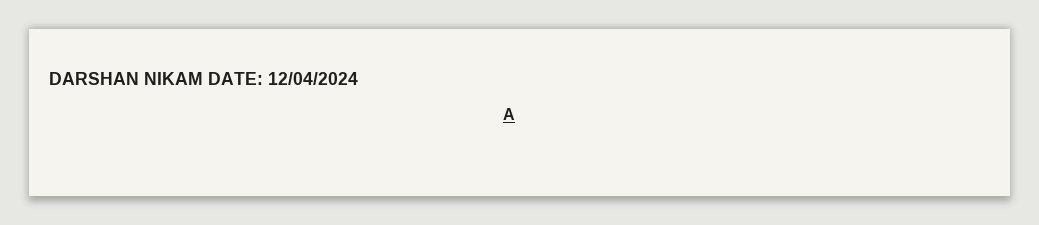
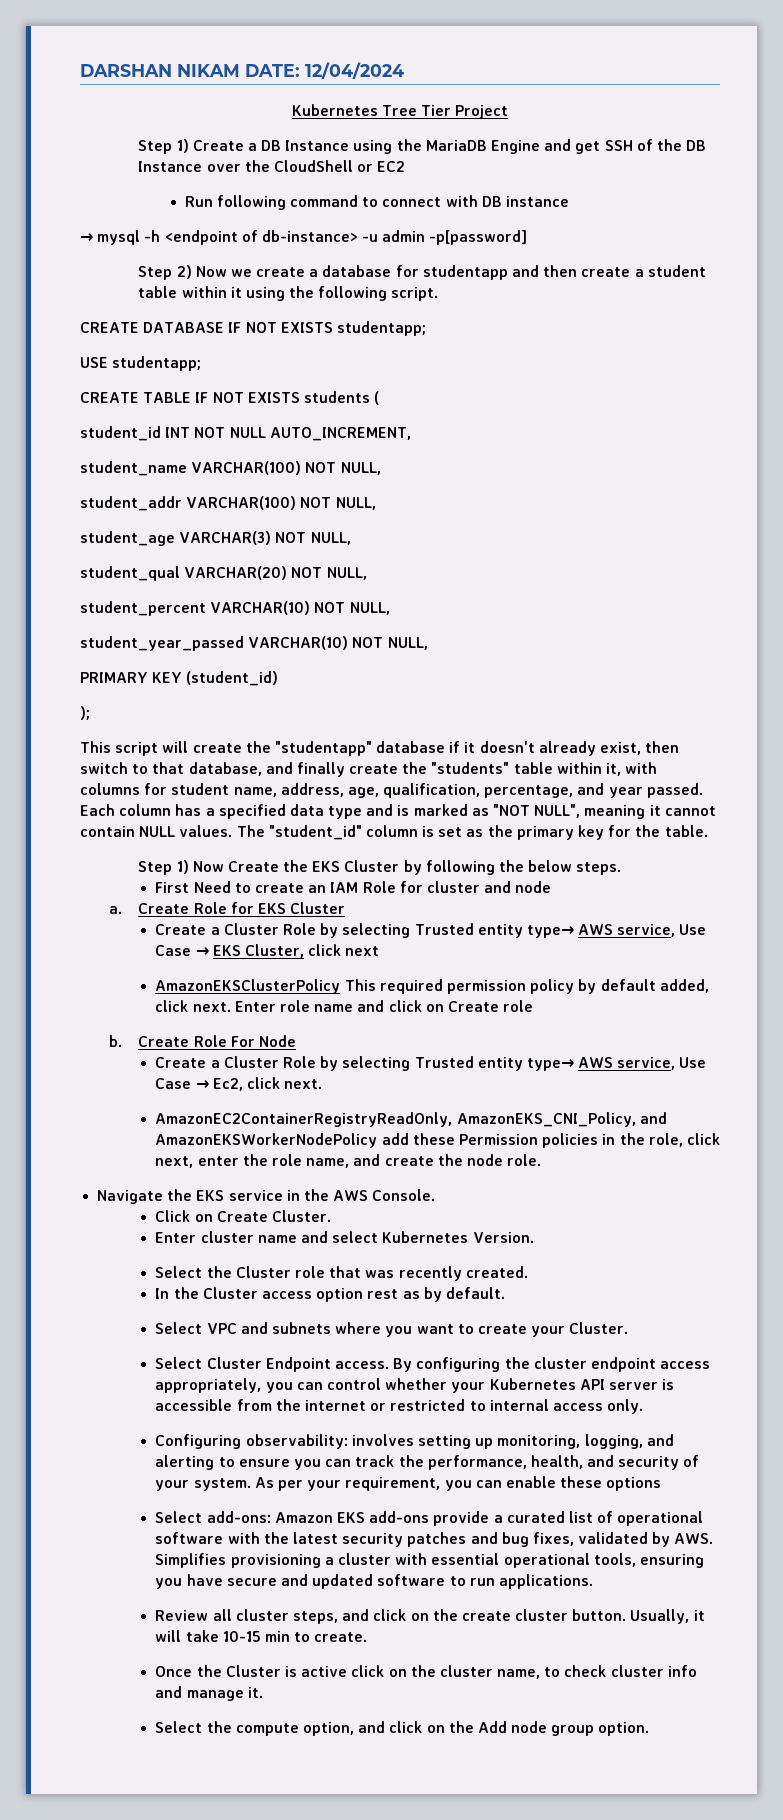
- A
+ Kubernetes Tree Tier Project
+ Step 1) Create a DB Instance using the MariaDB Engine and get SSH of the DB Instance over the CloudShell or EC2
+ Run following command to connect with DB instance
+ → mysql -h <endpoint of db-instance> -u admin -p[password]
+ Step 2) Now we create a database for studentapp and then create a student table within it using the following script.
+ CREATE DATABASE IF NOT EXISTS studentapp;
+ USE studentapp;
+ CREATE TABLE IF NOT EXISTS students (
+ student_id INT NOT NULL AUTO_INCREMENT,
+ student_name VARCHAR(100) NOT NULL,
+ student_addr VARCHAR(100) NOT NULL,
+ student_age VARCHAR(3) NOT NULL,
+ student_qual VARCHAR(20) NOT NULL,
+ student_percent VARCHAR(10) NOT NULL,
+ student_year_passed VARCHAR(10) NOT NULL,
+ PRIMARY KEY (student_id)
+ );
+ This script will create the "studentapp" database if it doesn't already exist, then switch to that database, and finally create the "students" table within it, with columns for student name, address, age, qualification, percentage, and year passed. Each column has a specified data type and is marked as "NOT NULL", meaning it cannot contain NULL values. The "student_id" column is set as the primary key for the table.
+ Step 1) Now Create the EKS Cluster by following the below steps.
+ First Need to create an IAM Role for cluster and node
+ a. Create Role for EKS Cluster
+ Create a Cluster Role by selecting Trusted entity type→ AWS service, Use Case → EKS Cluster, click next
+ AmazonEKSClusterPolicy This required permission policy by default added, click next. Enter role name and click on Create role
+ b. Create Role For Node
+ Create a Cluster Role by selecting Trusted entity type→ AWS service, Use Case → Ec2, click next.
+ AmazonEC2ContainerRegistryReadOnly, AmazonEKS_CNI_Policy, and AmazonEKSWorkerNodePolicy add these Permission policies in the role, click next, enter the role name, and create the node role.
+ Navigate the EKS service in the AWS Console.
+ Click on Create Cluster.
+ Enter cluster name and select Kubernetes Version.
+ Select the Cluster role that was recently created.
+ In the Cluster access option rest as by default.
+ Select VPC and subnets where you want to create your Cluster.
+ Select Cluster Endpoint access. By configuring the cluster endpoint access appropriately, you can control whether your Kubernetes API server is accessible from the internet or restricted to internal access only.
+ Configuring observability: involves setting up monitoring, logging, and alerting to ensure you can track the performance, health, and security of your system. As per your requirement, you can enable these options
+ Select add-ons: Amazon EKS add-ons provide a curated list of operational software with the latest security patches and bug fixes, validated by AWS. Simplifies provisioning a cluster with essential operational tools, ensuring you have secure and updated software to run applications.
+ Review all cluster steps, and click on the create cluster button. Usually, it will take 10-15 min to create.
+ Once the Cluster is active click on the cluster name, to check cluster info and manage it.
+ Select the compute option, and click on the Add node group option.

